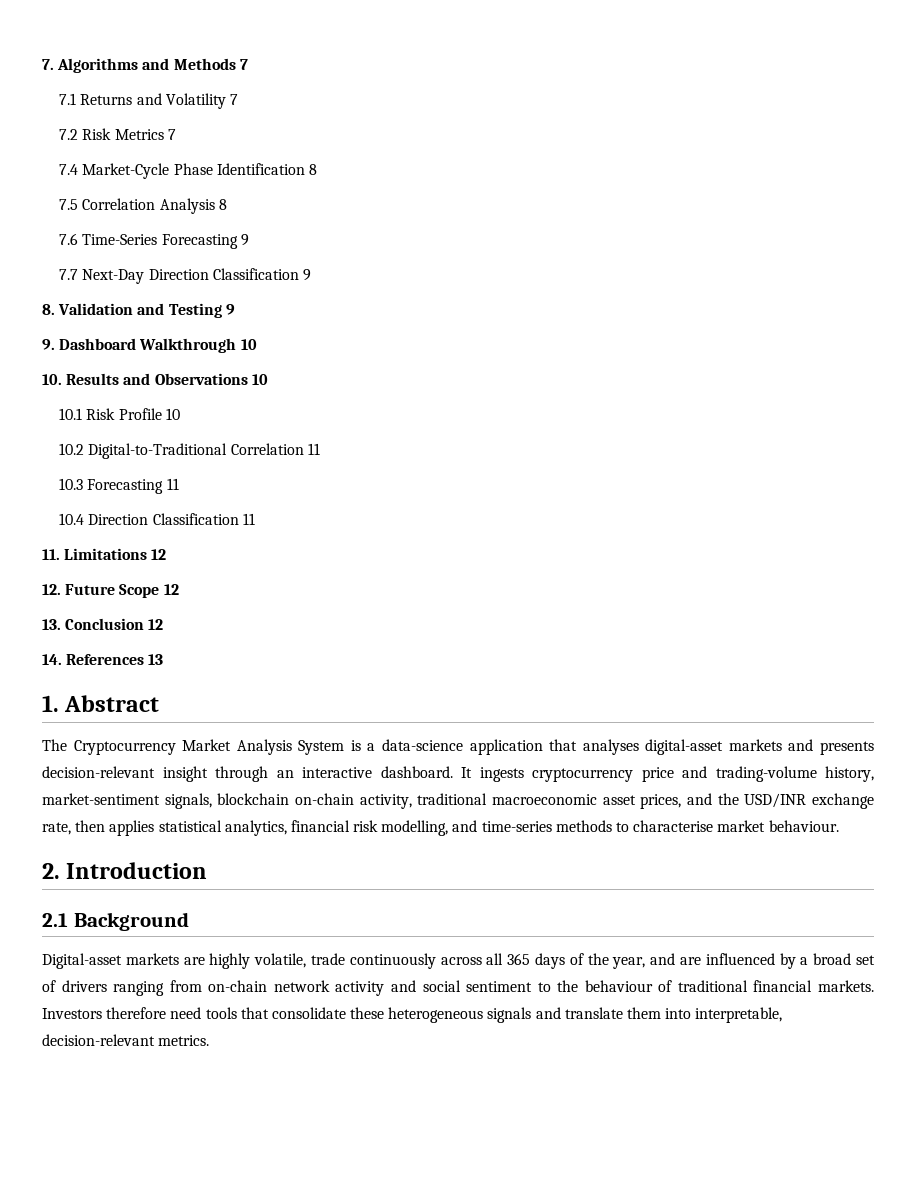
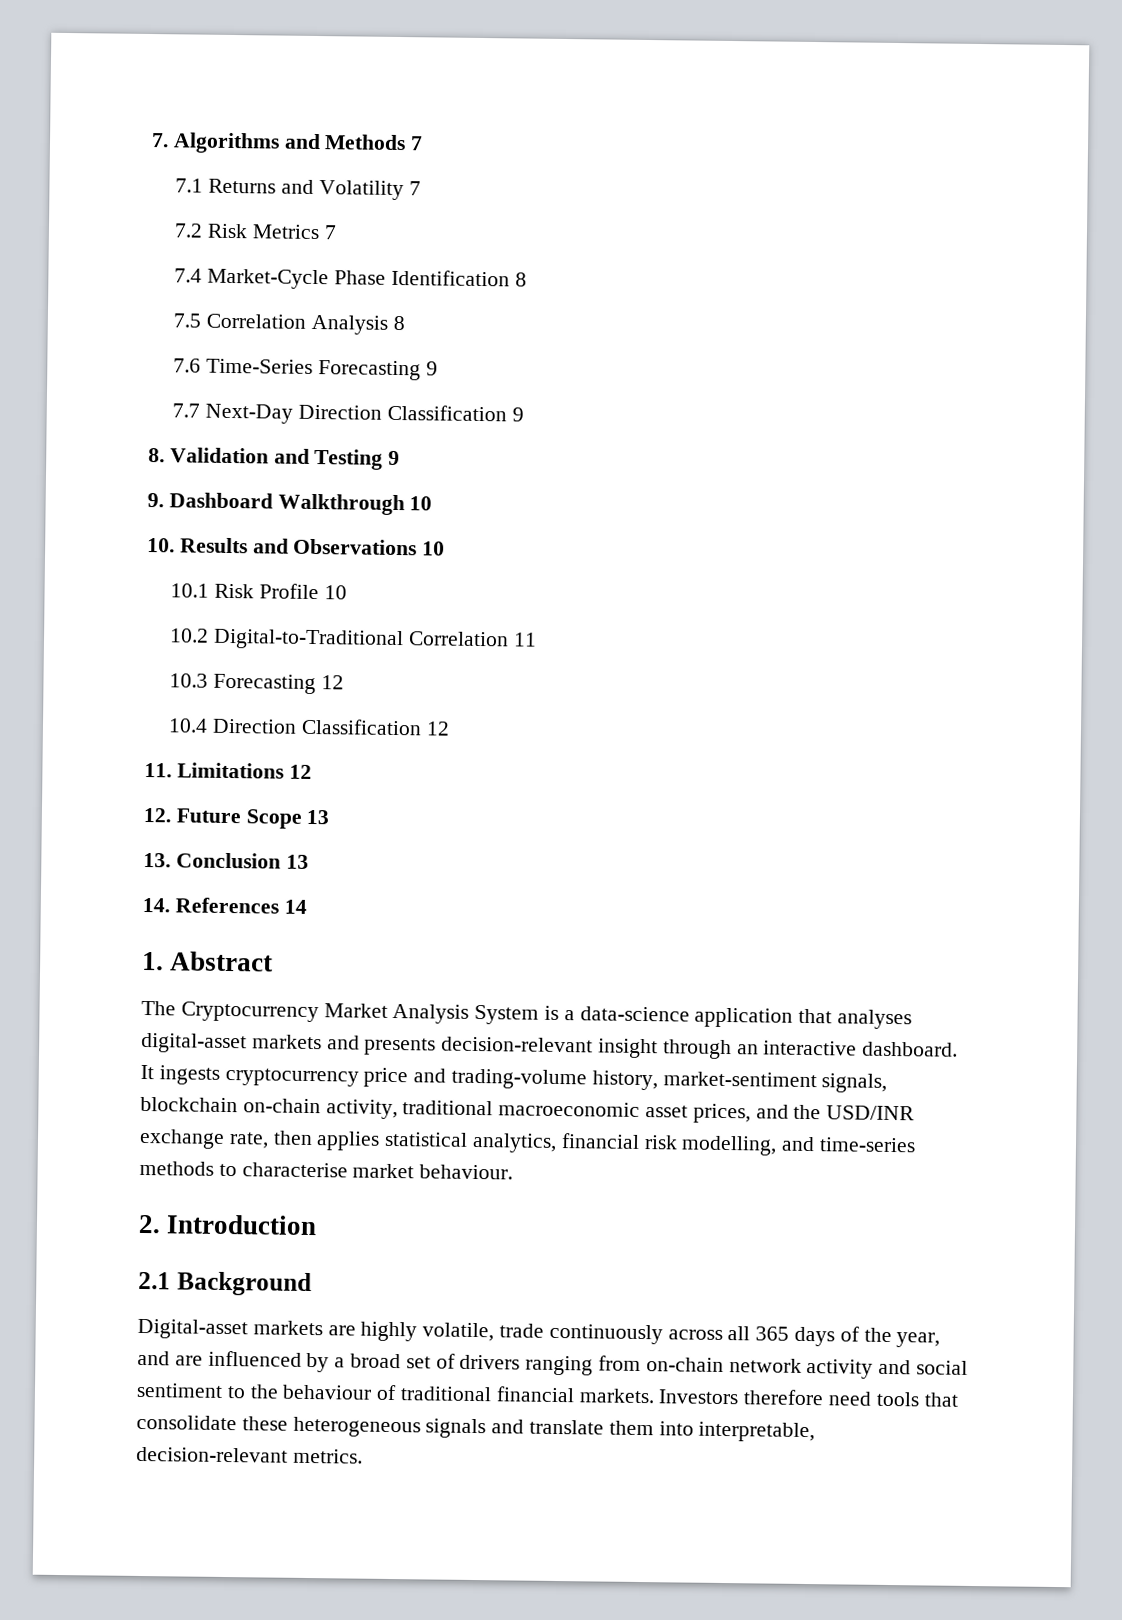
- 10.3 Forecasting 11
+ 10.3 Forecasting 12
- 10.4 Direction Classification 11
+ 10.4 Direction Classification 12
- 12. Future Scope 12
+ 12. Future Scope 13
- 13. Conclusion 12
+ 13. Conclusion 13
- 14. References 13
+ 14. References 14

